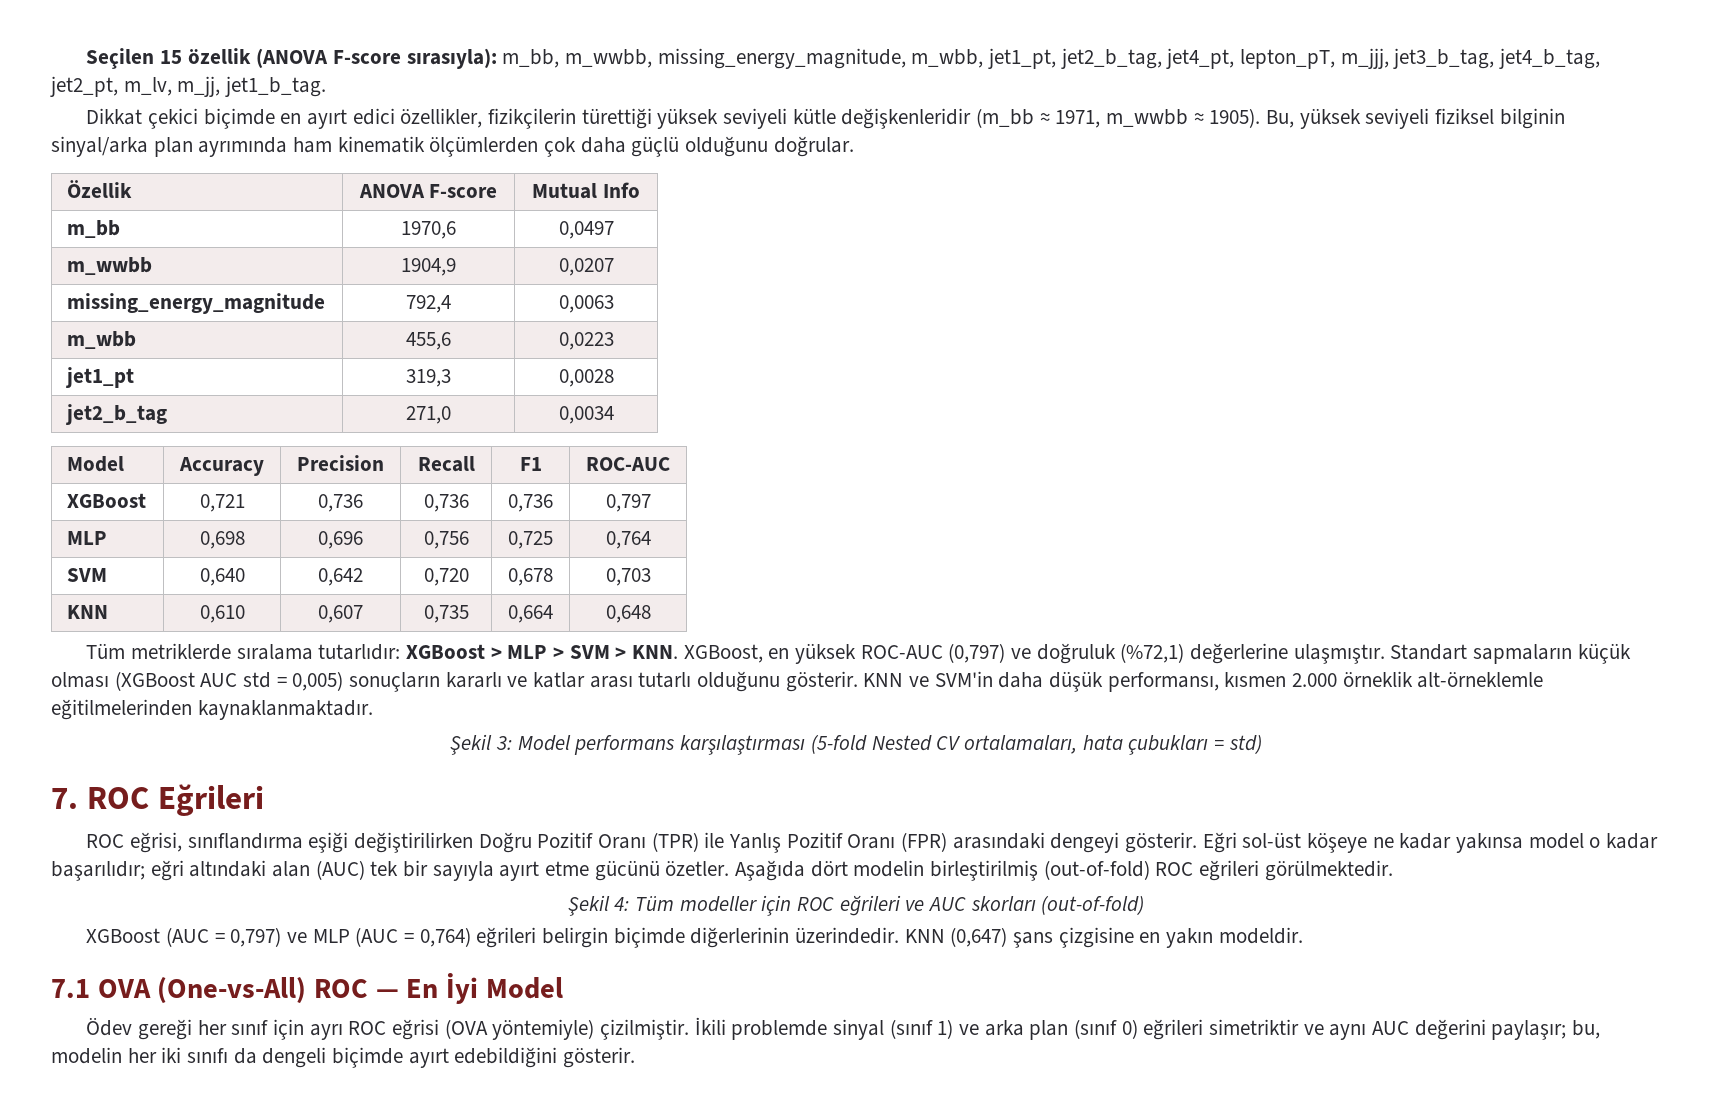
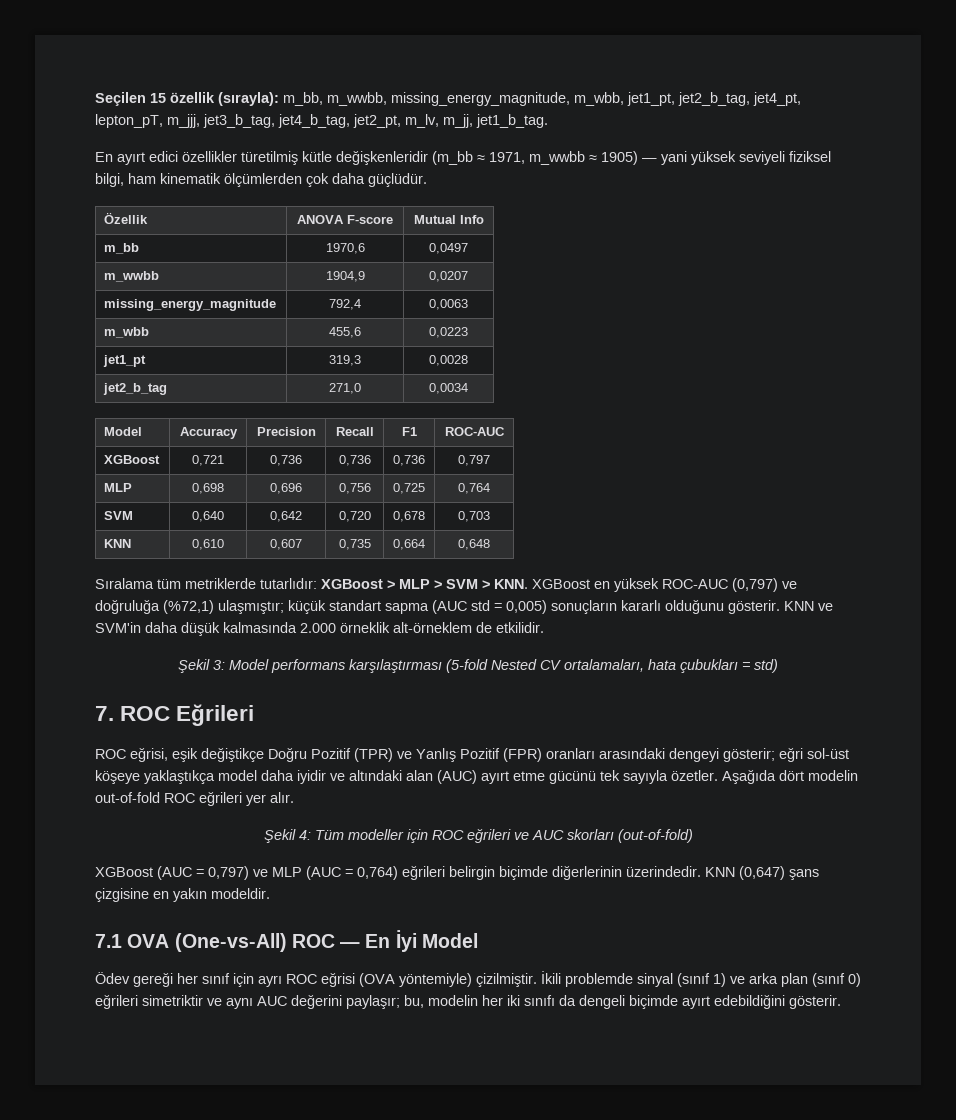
- Seçilen 15 özellik (ANOVA F-score sırasıyla): m_bb, m_wwbb, missing_energy_magnitude, m_wbb, jet1_pt, jet2_b_tag, jet4_pt, lepton_pT, m_jjj, jet3_b_tag, jet4_b_tag, jet2_pt, m_lv, m_jj, jet1_b_tag.
+ Seçilen 15 özellik (sırayla): m_bb, m_wwbb, missing_energy_magnitude, m_wbb, jet1_pt, jet2_b_tag, jet4_pt, lepton_pT, m_jjj, jet3_b_tag, jet4_b_tag, jet2_pt, m_lv, m_jj, jet1_b_tag.
- Dikkat çekici biçimde en ayırt edici özellikler, fizikçilerin türettiği yüksek seviyeli kütle değişkenleridir (m_bb ≈ 1971, m_wwbb ≈ 1905). Bu, yüksek seviyeli fiziksel bilginin sinyal/arka plan ayrımında ham kinematik ölçümlerden çok daha güçlü olduğunu doğrular.
+ En ayırt edici özellikler türetilmiş kütle değişkenleridir (m_bb ≈ 1971, m_wwbb ≈ 1905) — yani yüksek seviyeli fiziksel bilgi, ham kinematik ölçümlerden çok daha güçlüdür.
- Tüm metriklerde sıralama tutarlıdır: XGBoost > MLP > SVM > KNN. XGBoost, en yüksek ROC-AUC (0,797) ve doğruluk (%72,1) değerlerine ulaşmıştır. Standart sapmaların küçük olması (XGBoost AUC std = 0,005) sonuçların kararlı ve katlar arası tutarlı olduğunu gösterir.
+ Sıralama tüm metriklerde tutarlıdır: XGBoost > MLP > SVM > KNN. XGBoost en yüksek ROC-AUC (0,797) ve doğruluğa (%72,1) ulaşmıştır; küçük standart sapma (AUC std = 0,005) sonuçların kararlı olduğunu gösterir.
- KNN ve SVM'in daha düşük performansı, kısmen 2.000 örneklik alt-örneklemle eğitilmelerinden kaynaklanmaktadır.
+ KNN ve SVM'in daha düşük kalmasında 2.000 örneklik alt-örneklem de etkilidir.
- ROC eğrisi, sınıflandırma eşiği değiştirilirken Doğru Pozitif Oranı (TPR) ile Yanlış Pozitif Oranı (FPR) arasındaki dengeyi gösterir. Eğri sol-üst köşeye ne kadar yakınsa model o kadar başarılıdır; eğri altındaki alan (AUC) tek bir sayıyla ayırt etme gücünü özetler.
+ ROC eğrisi, eşik değiştikçe Doğru Pozitif (TPR) ve Yanlış Pozitif (FPR) oranları arasındaki dengeyi gösterir; eğri sol-üst köşeye yaklaştıkça model daha iyidir ve altındaki alan (AUC) ayırt etme gücünü tek sayıyla özetler.
- Aşağıda dört modelin birleştirilmiş (out-of-fold) ROC eğrileri görülmektedir.
+ Aşağıda dört modelin out-of-fold ROC eğrileri yer alır.

